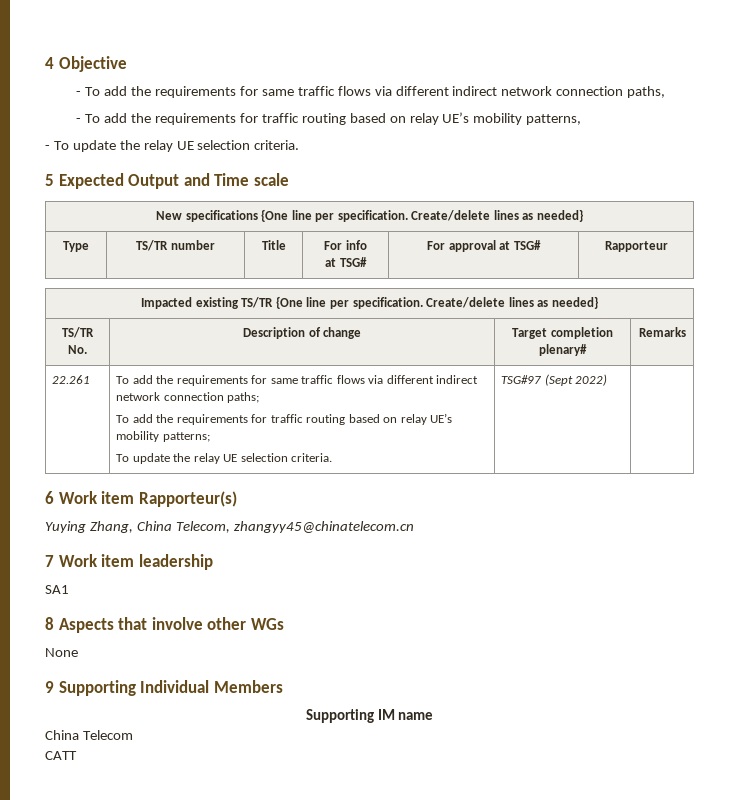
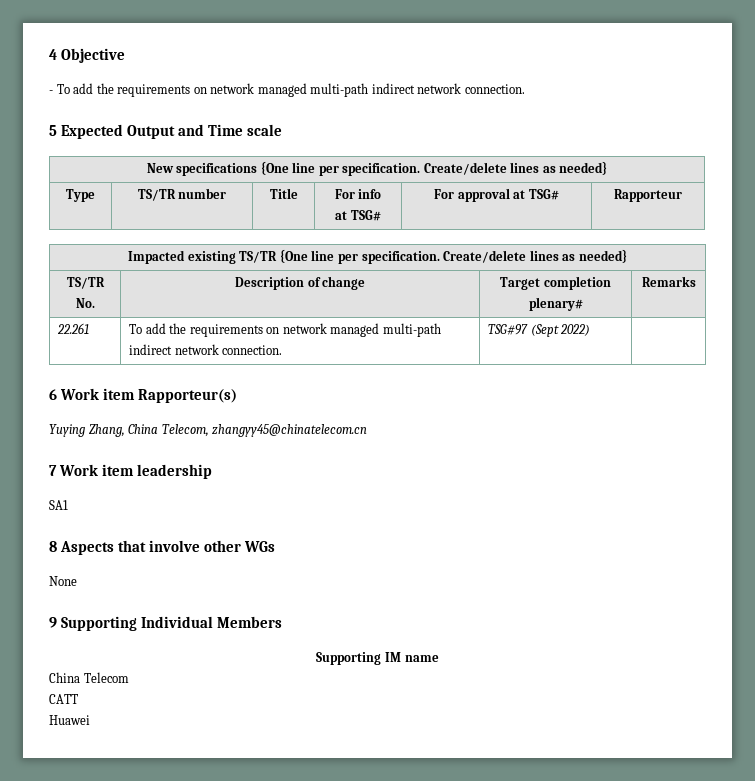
- - To add the requirements for same traffic flows via different indirect network connection paths,
- - To add the requirements for traffic routing based on relay UE’s mobility patterns,
- - To update the relay UE selection criteria.
+ - To add the requirements on network managed multi-path indirect network connection.
- 22.261 | To add the requirements for same traffic flows via different indirect network connection paths;
- To add the requirements for traffic routing based on relay UE’s mobility patterns;
- To update the relay UE selection criteria. | TSG#97 (Sept 2022) |
+ 22.261 | To add the requirements on network managed multi-path indirect network connection. | TSG#97 (Sept 2022) |
+ Huawei

